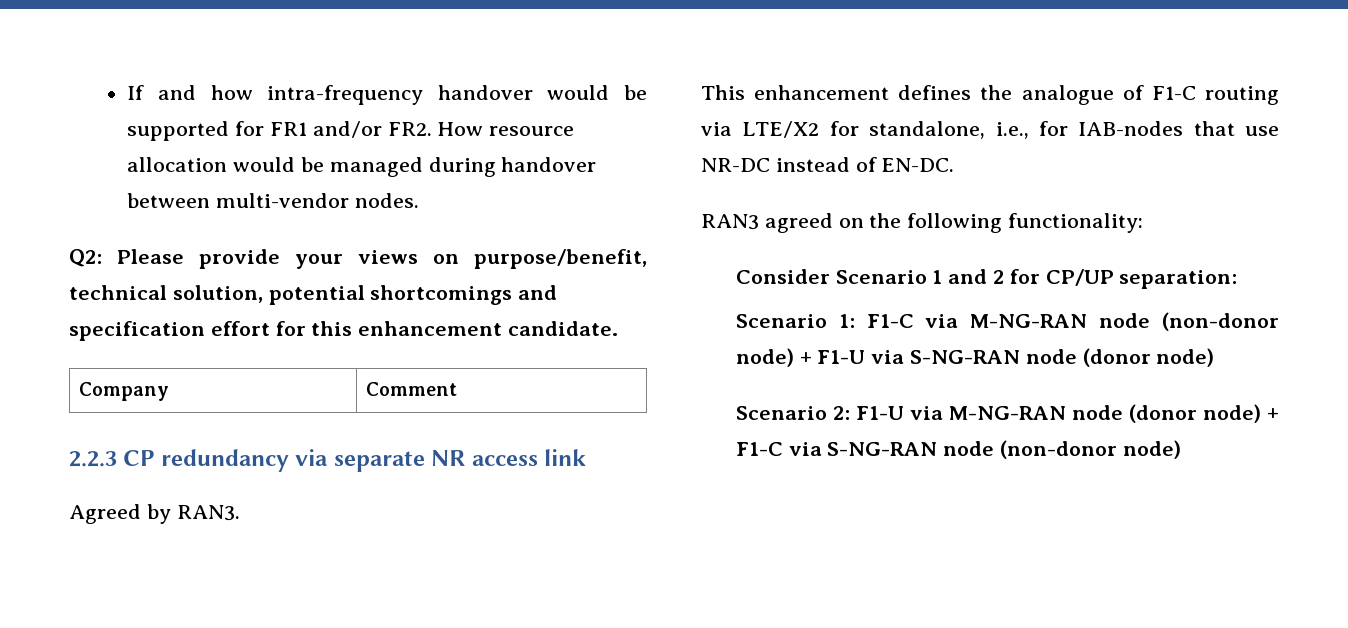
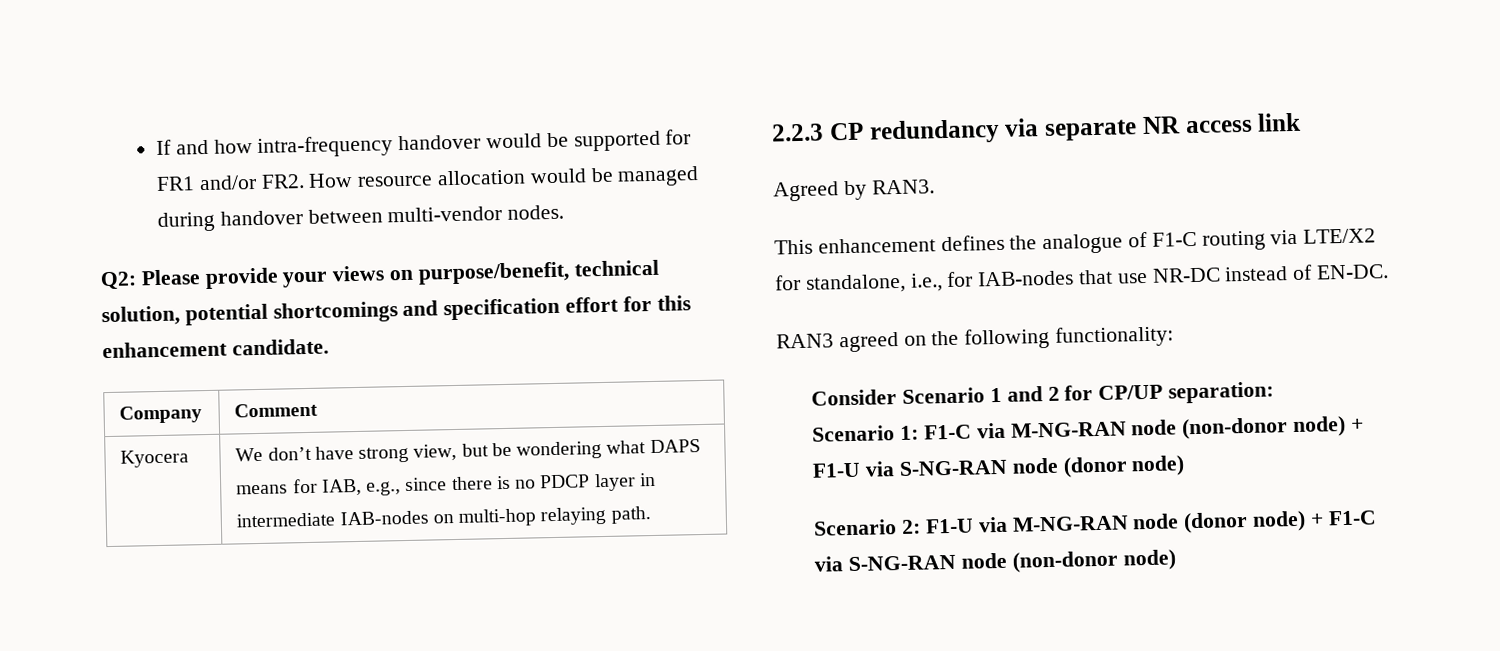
+ Kyocera | We don’t have strong view, but be wondering what DAPS means for IAB, e.g., since there is no PDCP layer in intermediate IAB-nodes on multi-hop relaying path.

